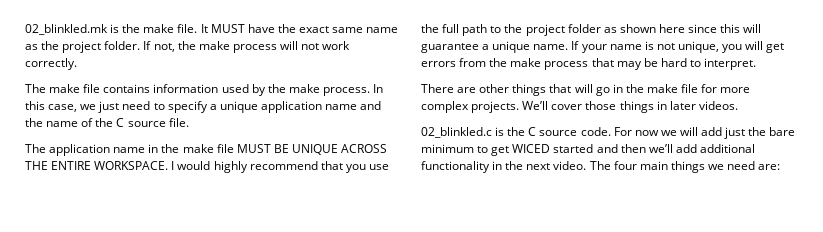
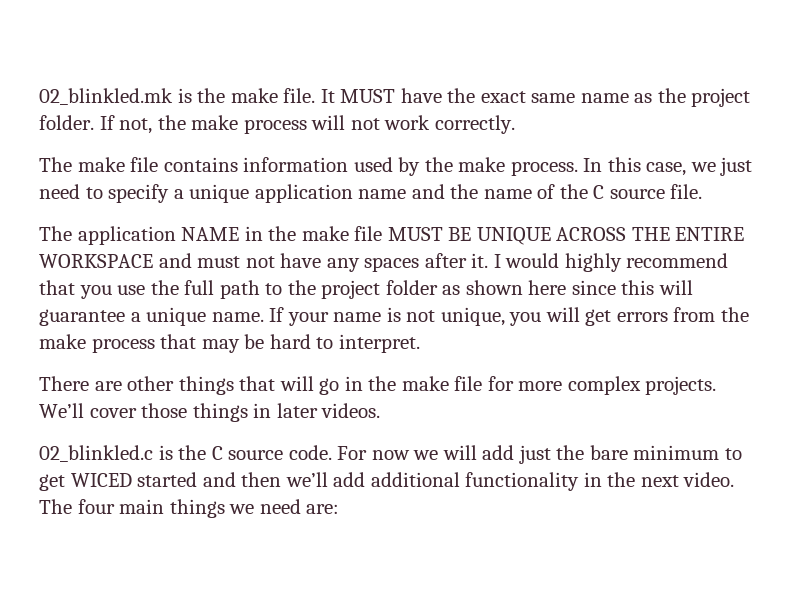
- The application name in the make file MUST BE UNIQUE ACROSS THE ENTIRE WORKSPACE.
+ The application NAME in the make file MUST BE UNIQUE ACROSS THE ENTIRE WORKSPACE and must not have any spaces after it.

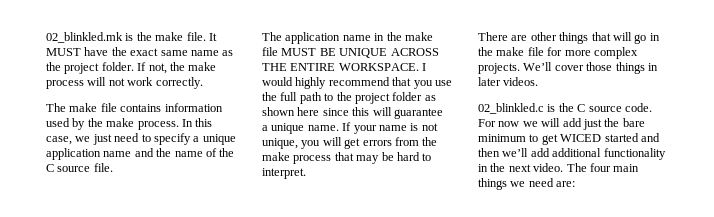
- The application NAME in the make file MUST BE UNIQUE ACROSS THE ENTIRE WORKSPACE and must not have any spaces after it.
+ The application name in the make file MUST BE UNIQUE ACROSS THE ENTIRE WORKSPACE.

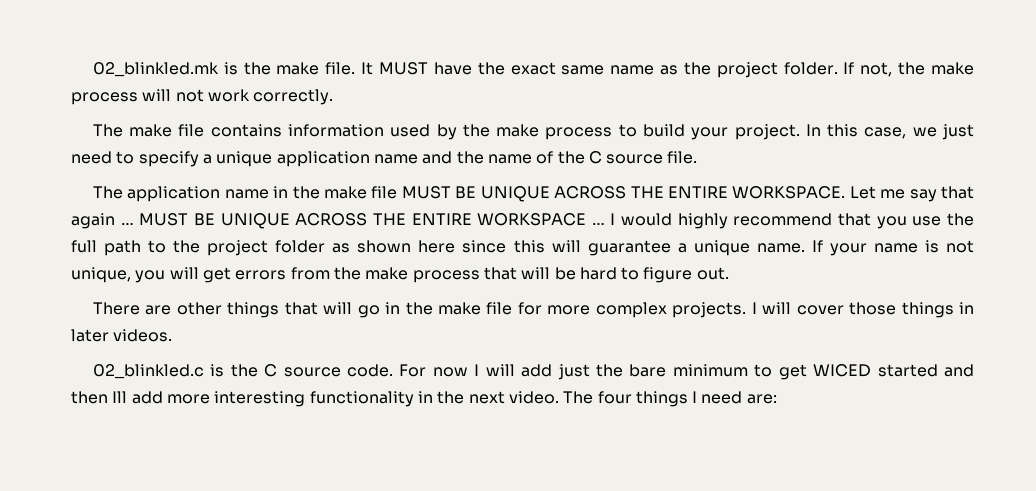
- The make file contains information used by the make process.
+ The make file contains information used by the make process to build your project.
+ Let me say that again … MUST BE UNIQUE ACROSS THE ENTIRE WORKSPACE …
- If your name is not unique, you will get errors from the make process that may be hard to interpret.
+ If your name is not unique, you will get errors from the make process that will be hard to figure out.
- We’ll cover those things in later videos.
+ I will cover those things in later videos.
- For now we will add just the bare minimum to get WICED started and then we’ll add additional functionality in the next video.
+ For now I will add just the bare minimum to get WICED started and then Ill add more interesting functionality in the next video.
- The four main things we need are:
+ The four things I need are:

